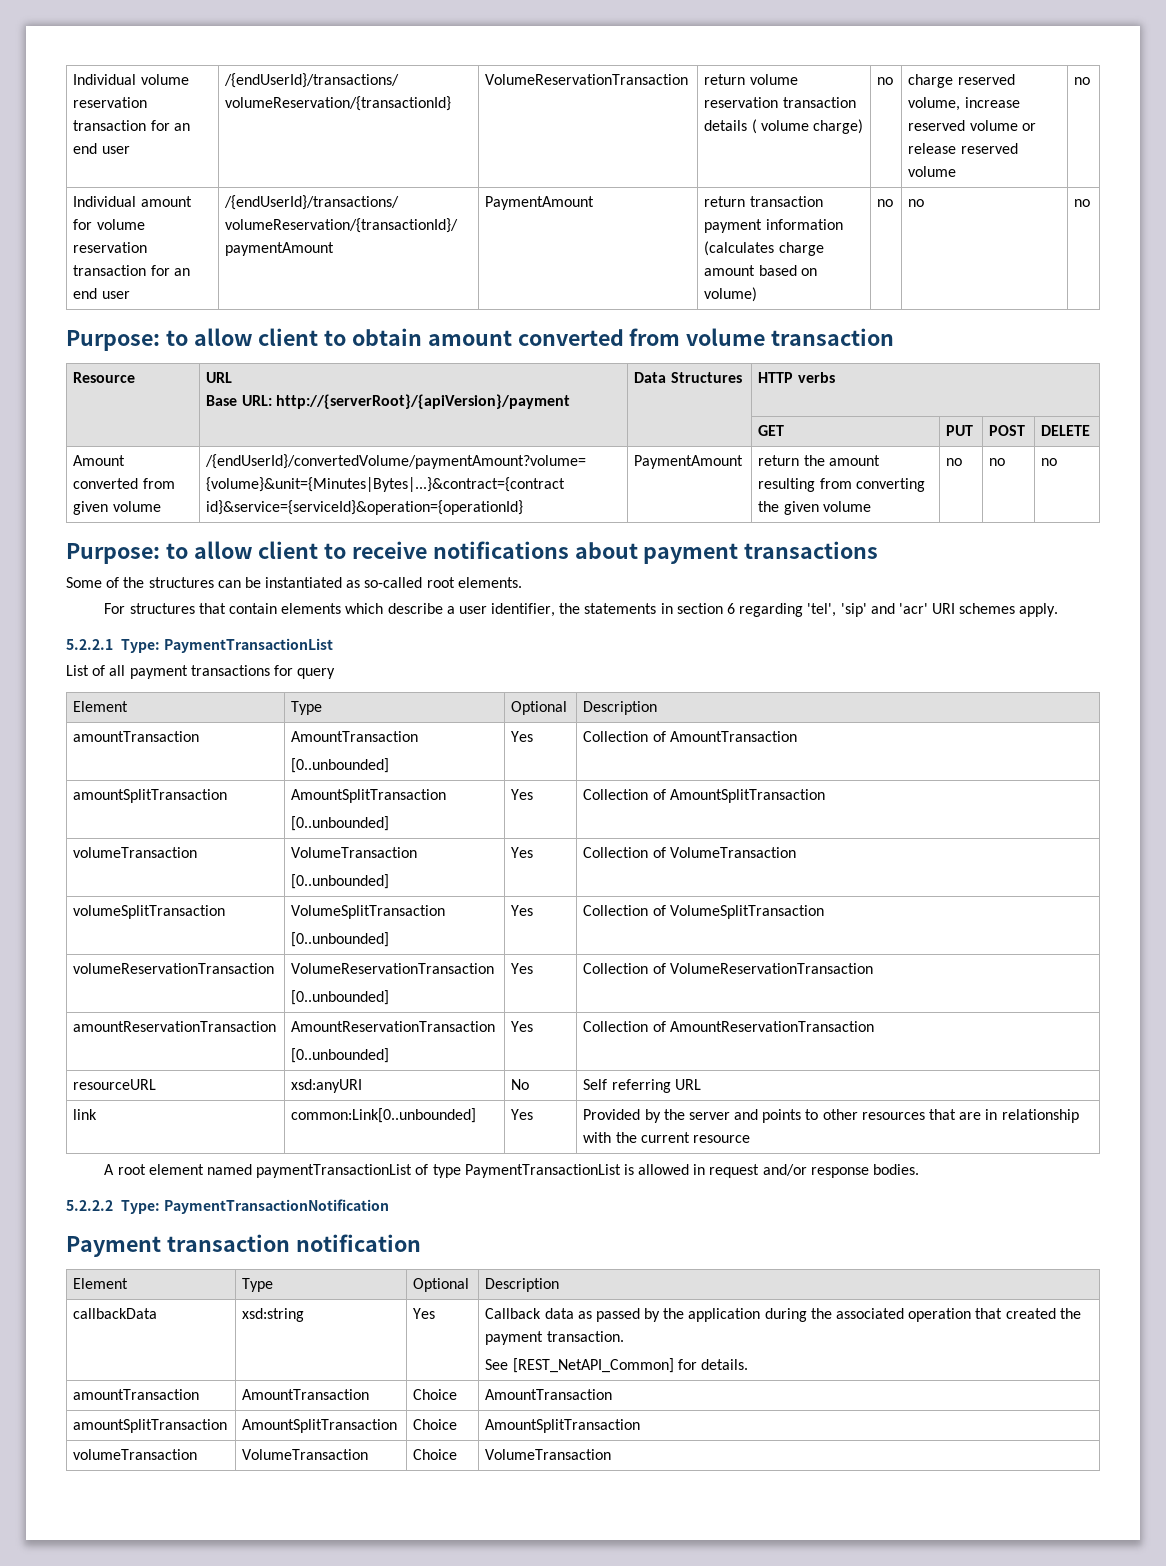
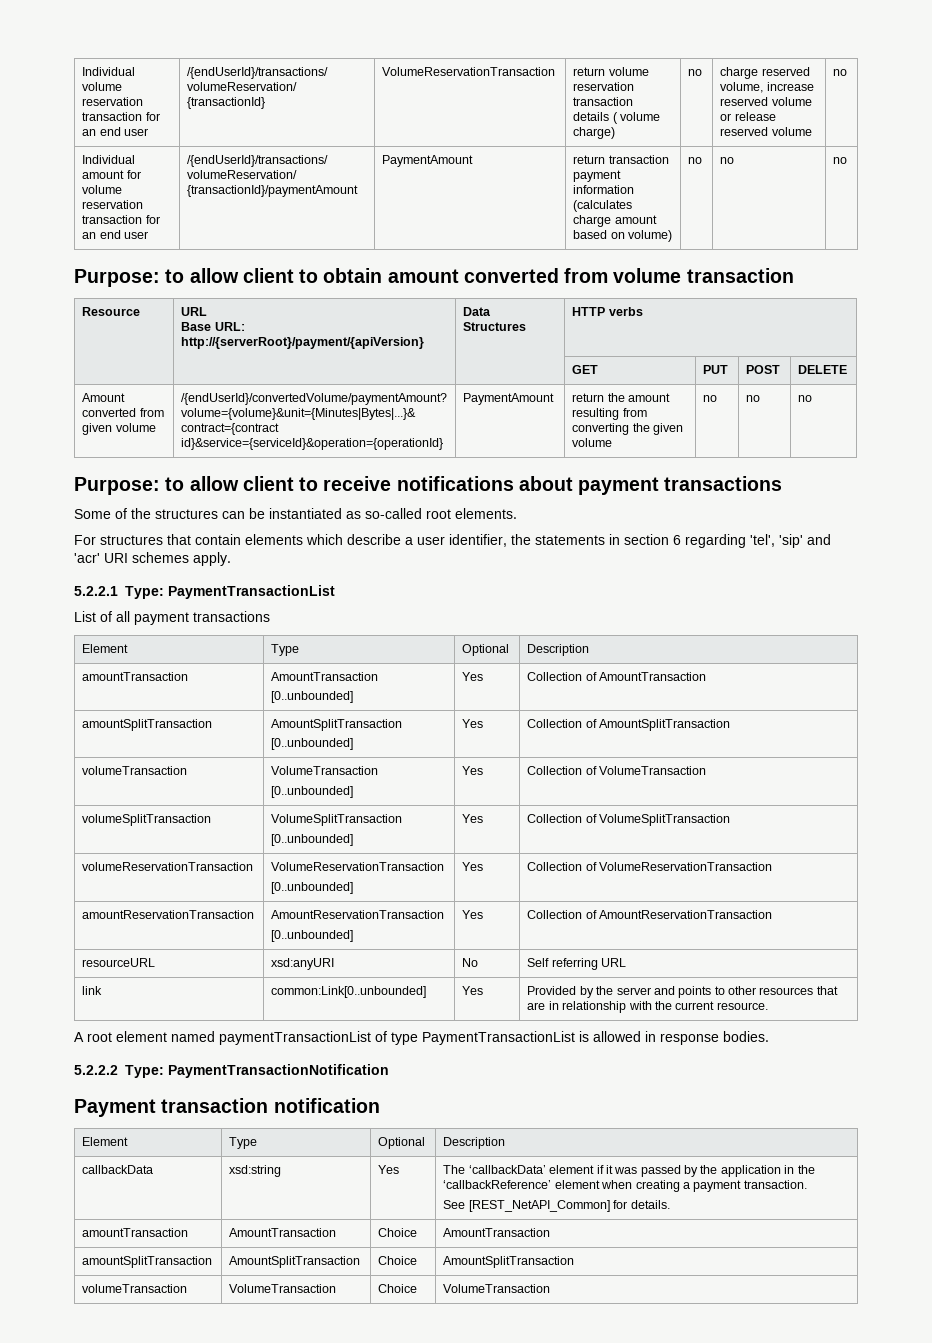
  Resource | URL
- Base URL: http://{serverRoot}/{apiVersion}/payment | Data Structures | HTTP verbs
+ Base URL: http://{serverRoot}/payment/{apiVersion} | Data Structures | HTTP verbs
- List of all payment transactions for query
+ List of all payment transactions
- link | common:Link[0..unbounded] | Yes | Provided by the server and points to other resources that are in relationship with the current resource
+ link | common:Link[0..unbounded] | Yes | Provided by the server and points to other resources that are in relationship with the current resource.
- A root element named paymentTransactionList of type PaymentTransactionList is allowed in request and/or response bodies.
+ A root element named paymentTransactionList of type PaymentTransactionList is allowed in response bodies.
- callbackData | xsd:string | Yes | Callback data as passed by the application during the associated operation that created the payment transaction.
+ callbackData | xsd:string | Yes | The ‘callbackData’ element if it was passed by the application in the ‘callbackReference’ element when creating a payment transaction.

